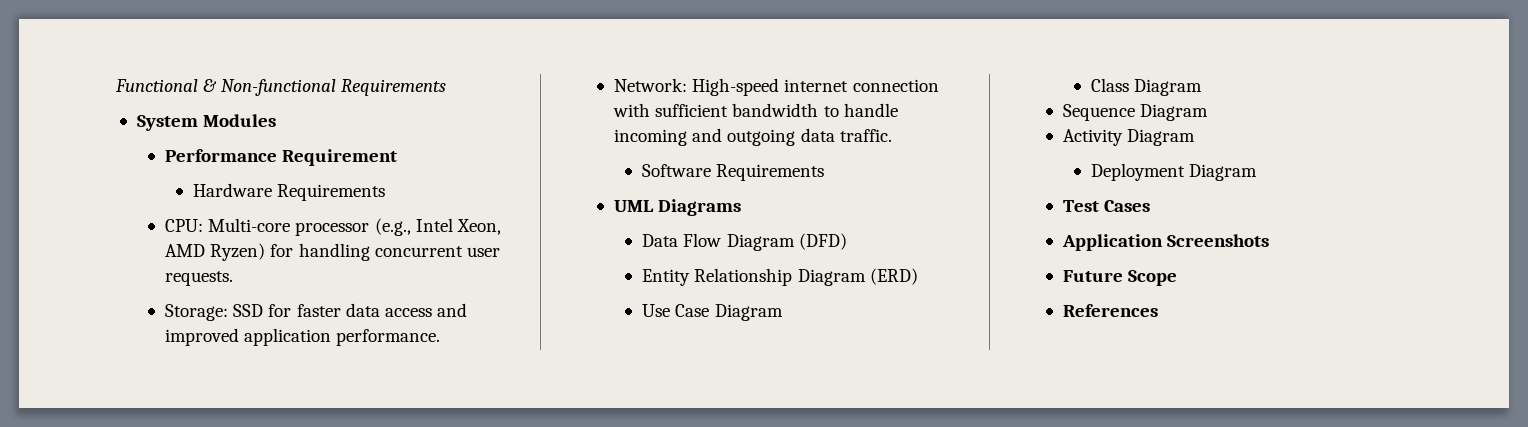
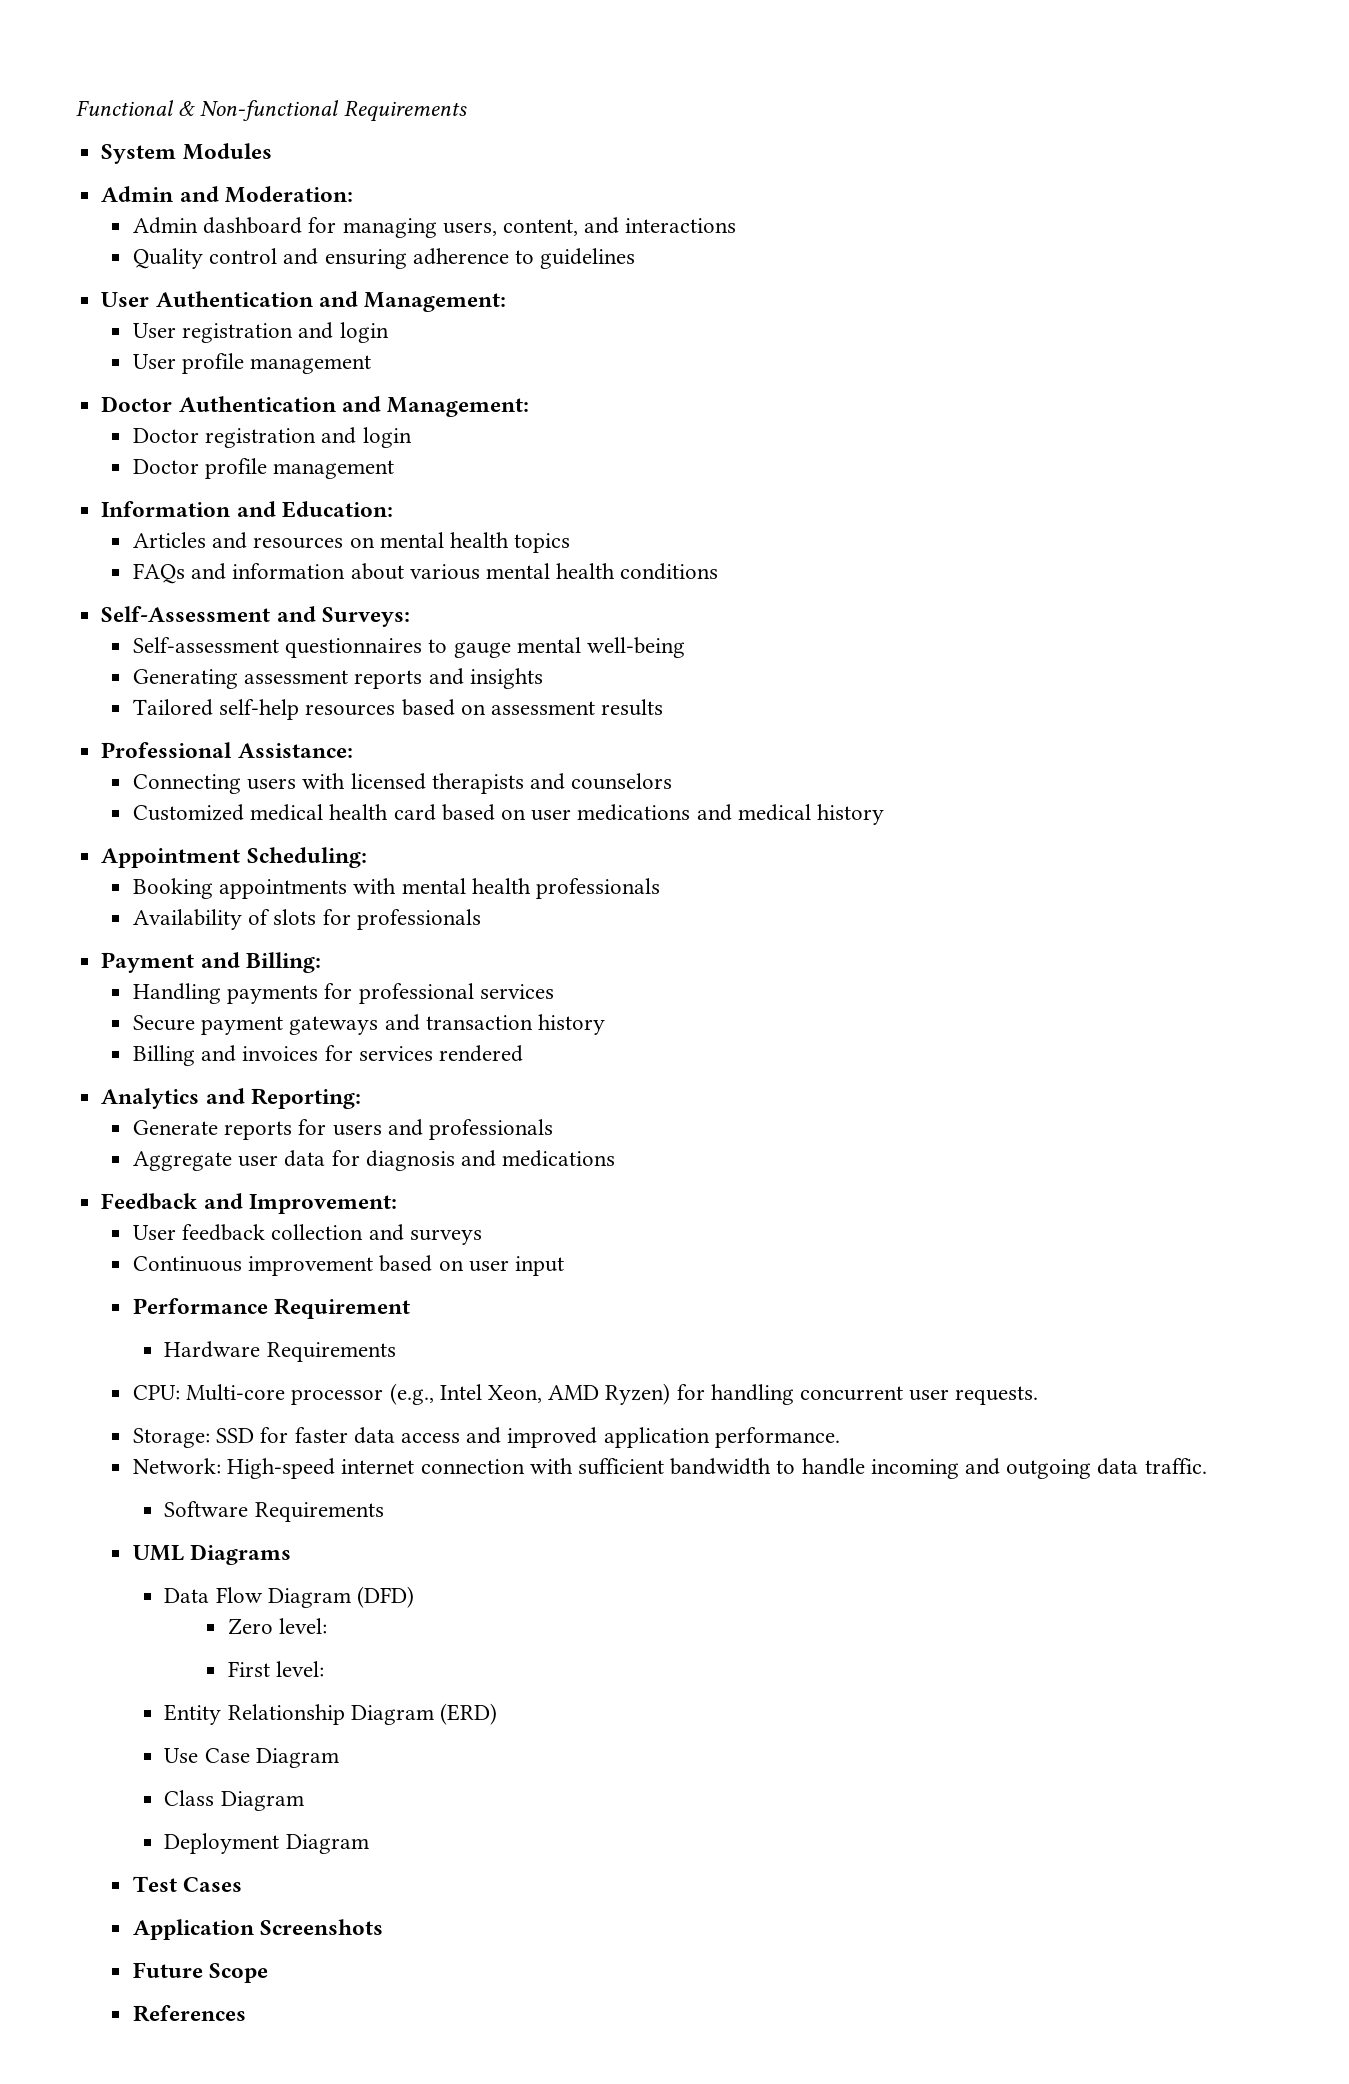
+ Admin and Moderation:
+ Admin dashboard for managing users, content, and interactions
+ Quality control and ensuring adherence to guidelines
+ User Authentication and Management:
+ User registration and login
+ User profile management
+ Doctor Authentication and Management:
+ Doctor registration and login
+ Doctor profile management
+ Information and Education:
+ Articles and resources on mental health topics
+ FAQs and information about various mental health conditions
+ Self-Assessment and Surveys:
+ Self-assessment questionnaires to gauge mental well-being
+ Generating assessment reports and insights
+ Tailored self-help resources based on assessment results
+ Professional Assistance:
+ Connecting users with licensed therapists and counselors
+ Customized medical health card based on user medications and medical history
+ Appointment Scheduling:
+ Booking appointments with mental health professionals
+ Availability of slots for professionals
+ Payment and Billing:
+ Handling payments for professional services
+ Secure payment gateways and transaction history
+ Billing and invoices for services rendered
+ Analytics and Reporting:
+ Generate reports for users and professionals
+ Aggregate user data for diagnosis and medications
+ Feedback and Improvement:
+ User feedback collection and surveys
+ Continuous improvement based on user input
+ Zero level:
+ First level:
- Sequence Diagram
- Activity Diagram

